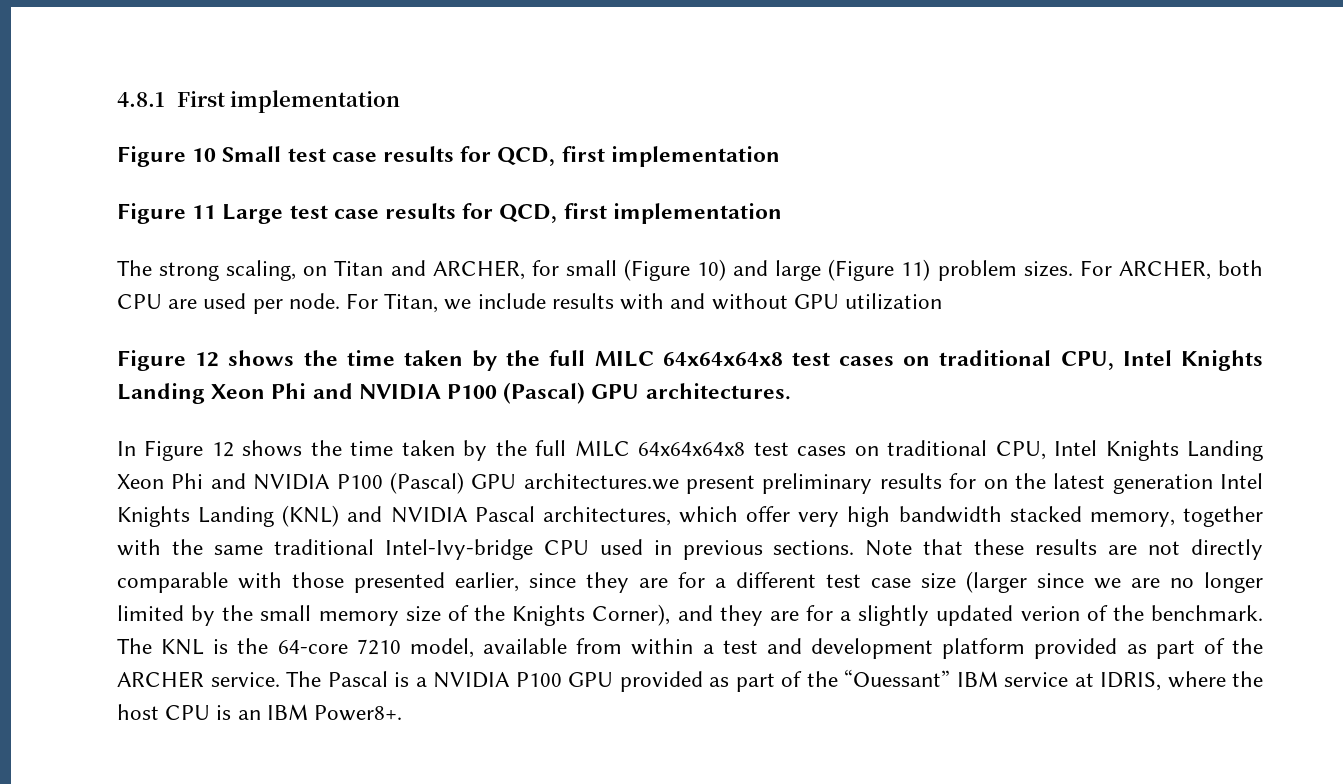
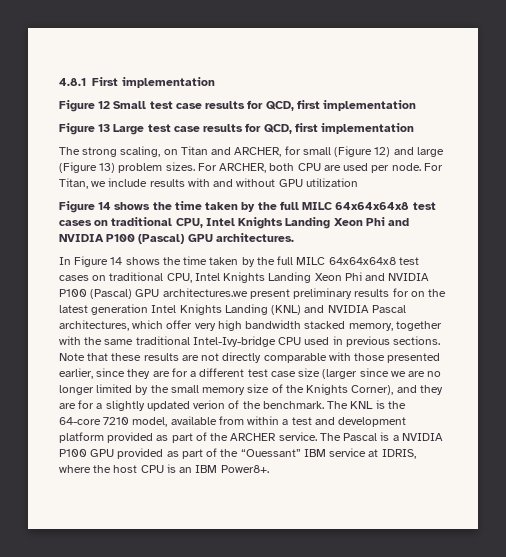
- Figure 10 Small test case results for QCD, first implementation
+ Figure 12 Small test case results for QCD, first implementation
- Figure 11 Large test case results for QCD, first implementation
+ Figure 13 Large test case results for QCD, first implementation
- The strong scaling, on Titan and ARCHER, for small (Figure 10) and large (Figure 11) problem sizes.
+ The strong scaling, on Titan and ARCHER, for small (Figure 12) and large (Figure 13) problem sizes.
- Figure 12 shows the time taken by the full MILC 64x64x64x8 test cases on traditional CPU, Intel Knights Landing Xeon Phi and NVIDIA P100 (Pascal) GPU architectures.
+ Figure 14 shows the time taken by the full MILC 64x64x64x8 test cases on traditional CPU, Intel Knights Landing Xeon Phi and NVIDIA P100 (Pascal) GPU architectures.
- In Figure 12 shows the time taken by the full MILC 64x64x64x8 test cases on traditional CPU, Intel Knights Landing Xeon Phi and NVIDIA P100 (Pascal) GPU architectures.we present preliminary results for on the latest generation Intel Knights Landing (KNL) and NVIDIA Pascal architectures, which offer very high bandwidth stacked memory, together with the same traditional Intel-Ivy-bridge CPU used in previous sections.
+ In Figure 14 shows the time taken by the full MILC 64x64x64x8 test cases on traditional CPU, Intel Knights Landing Xeon Phi and NVIDIA P100 (Pascal) GPU architectures.we present preliminary results for on the latest generation Intel Knights Landing (KNL) and NVIDIA Pascal architectures, which offer very high bandwidth stacked memory, together with the same traditional Intel-Ivy-bridge CPU used in previous sections.

